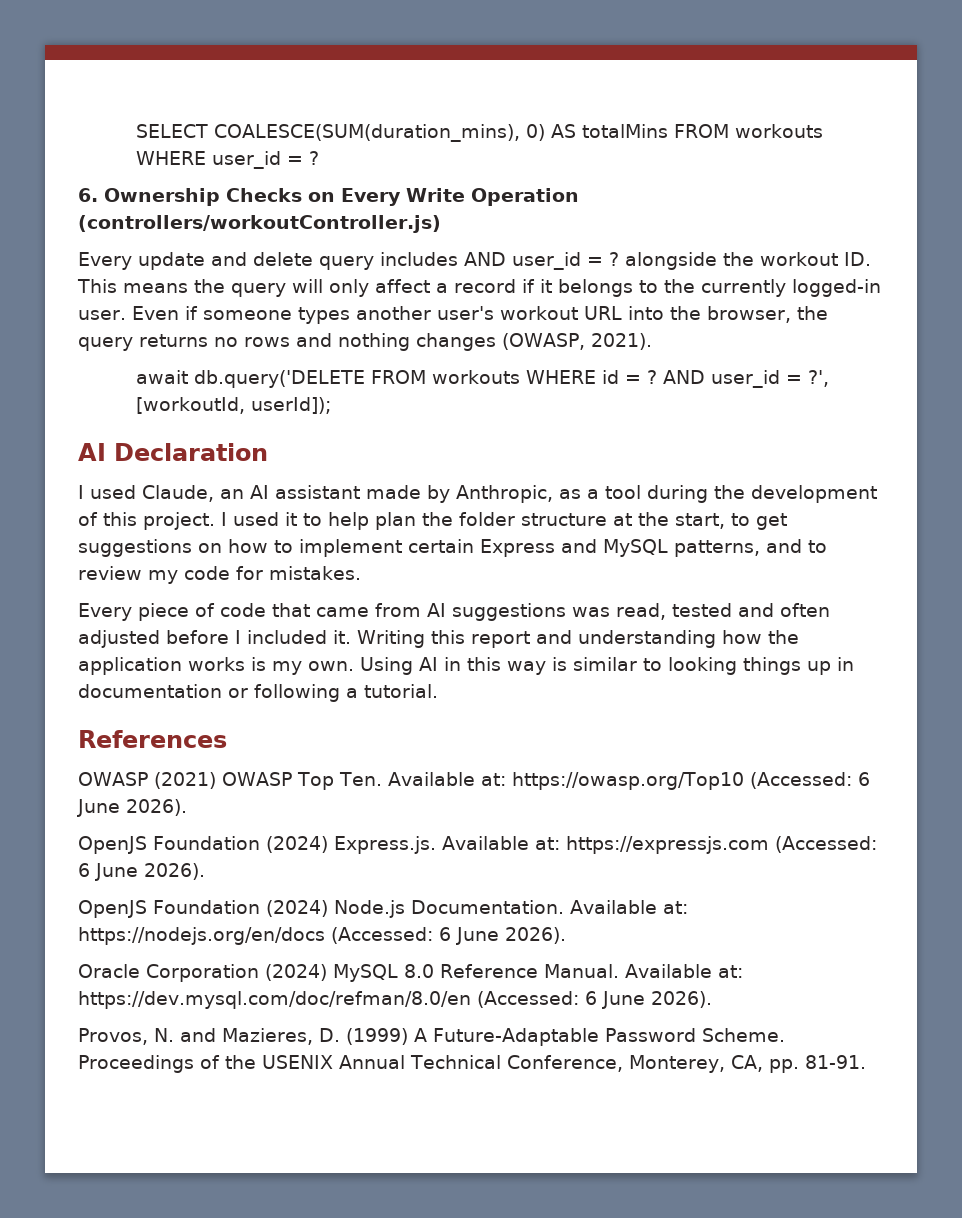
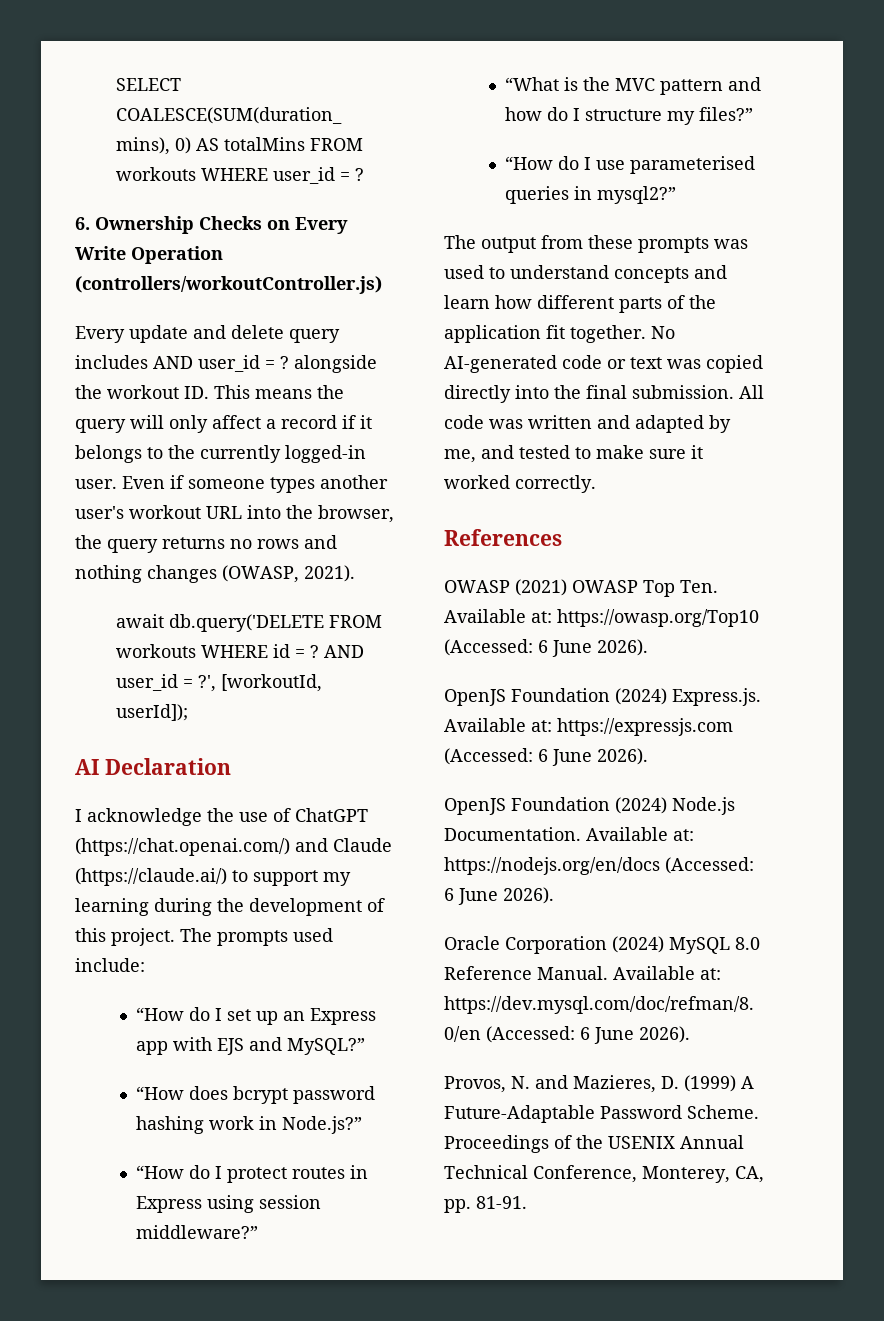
- I used Claude, an AI assistant made by Anthropic, as a tool during the development of this project.
+ I acknowledge the use of ChatGPT (https://chat.openai.com/) and Claude (https://claude.ai/) to support my learning during the development of this project.
- I used it to help plan the folder structure at the start, to get suggestions on how to implement certain Express and MySQL patterns, and to review my code for mistakes.
- Every piece of code that came from AI suggestions was read, tested and often adjusted before I included it. Writing this report and understanding how the application works is my own. Using AI in this way is similar to looking things up in documentation or following a tutorial.
+ The prompts used include:
+ “How do I set up an Express app with EJS and MySQL?”
+ “How does bcrypt password hashing work in Node.js?”
+ “How do I protect routes in Express using session middleware?”
+ “What is the MVC pattern and how do I structure my files?”
+ “How do I use parameterised queries in mysql2?”
+ The output from these prompts was used to understand concepts and learn how different parts of the application fit together. No AI-generated code or text was copied directly into the final submission. All code was written and adapted by me, and tested to make sure it worked correctly.

